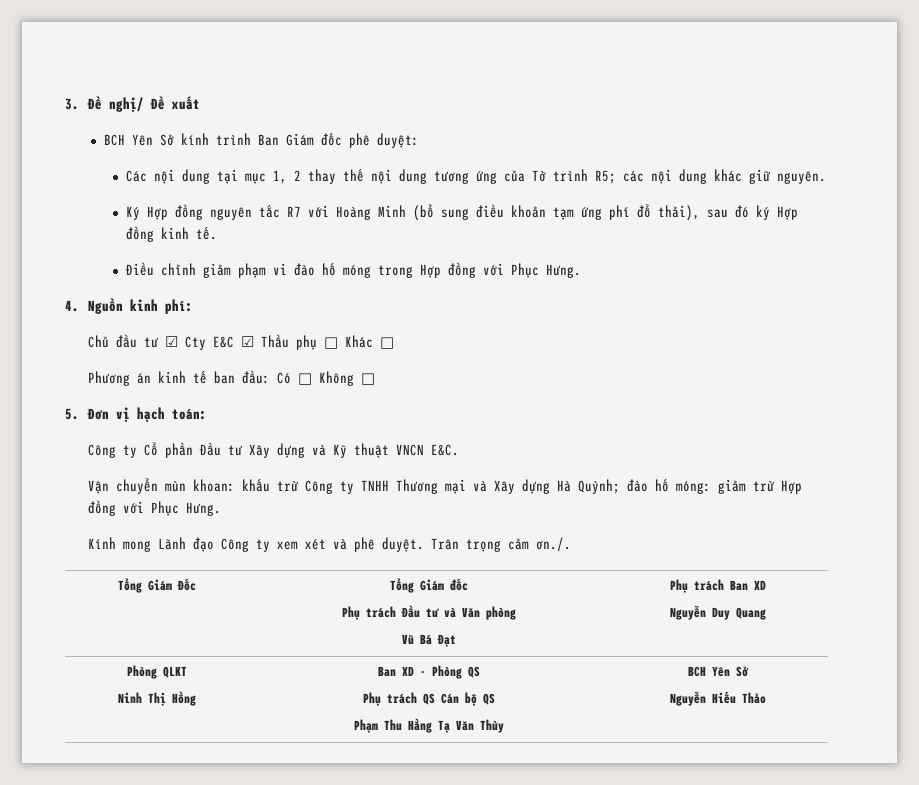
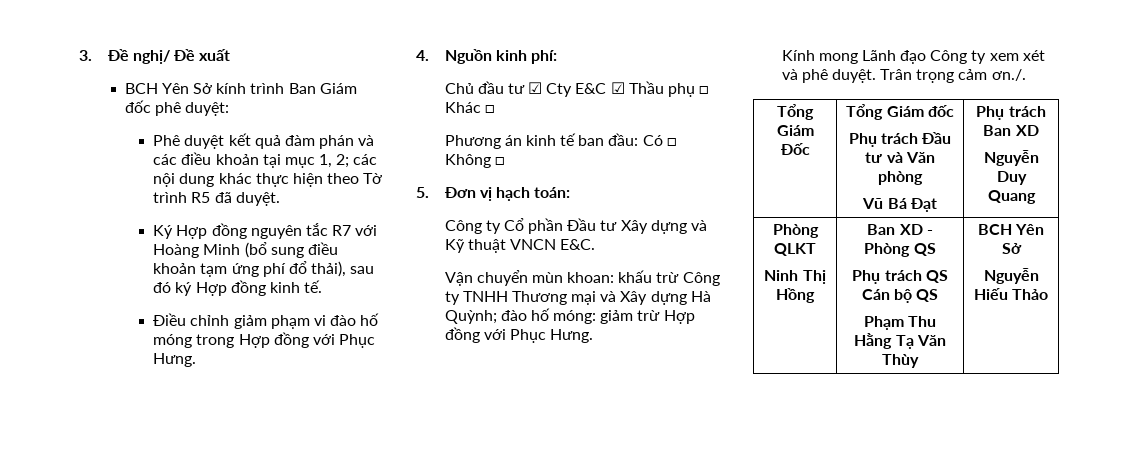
- Các nội dung tại mục 1, 2 thay thế nội dung tương ứng của Tờ trình R5; các nội dung khác giữ nguyên.
+ Phê duyệt kết quả đàm phán và các điều khoản tại mục 1, 2; các nội dung khác thực hiện theo Tờ trình R5 đã duyệt.

